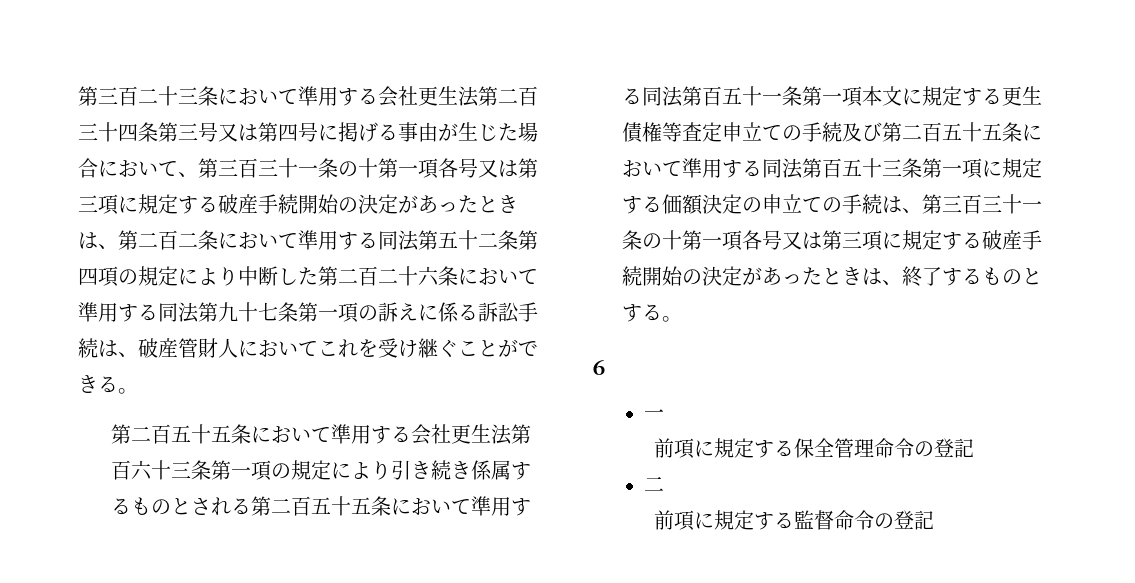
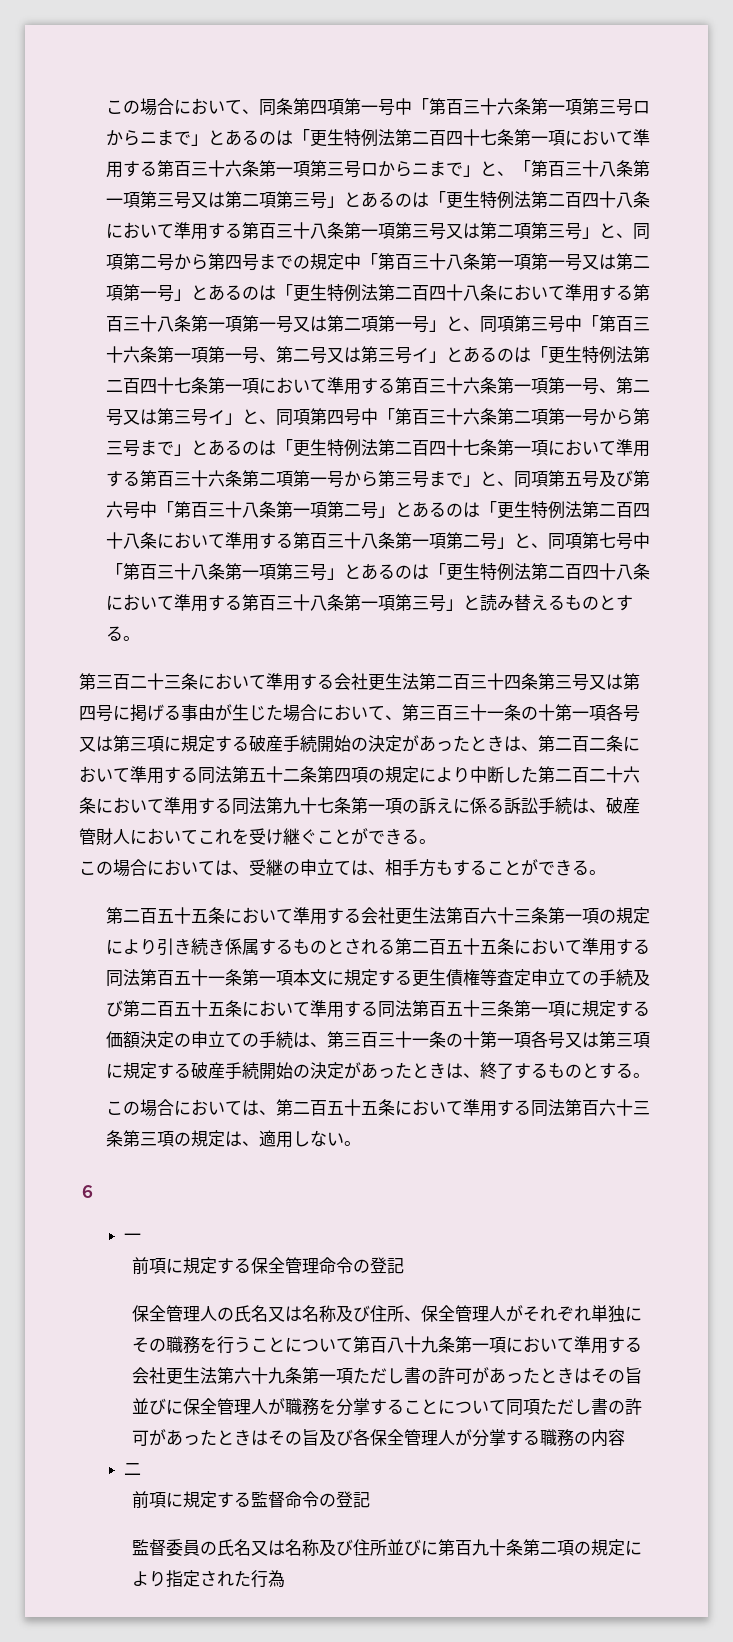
+ この場合において、同条第四項第一号中「第百三十六条第一項第三号ロからニまで」とあるのは「更生特例法第二百四十七条第一項において準用する第百三十六条第一項第三号ロからニまで」と、「第百三十八条第一項第三号又は第二項第三号」とあるのは「更生特例法第二百四十八条において準用する第百三十八条第一項第三号又は第二項第三号」と、同項第二号から第四号までの規定中「第百三十八条第一項第一号又は第二項第一号」とあるのは「更生特例法第二百四十八条において準用する第百三十八条第一項第一号又は第二項第一号」と、同項第三号中「第百三十六条第一項第一号、第二号又は第三号イ」とあるのは「更生特例法第二百四十七条第一項において準用する第百三十六条第一項第一号、第二号又は第三号イ」と、同項第四号中「第百三十六条第二項第一号から第三号まで」とあるのは「更生特例法第二百四十七条第一項において準用する第百三十六条第二項第一号から第三号まで」と、同項第五号及び第六号中「第百三十八条第一項第二号」とあるのは「更生特例法第二百四十八条において準用する第百三十八条第一項第二号」と、同項第七号中「第百三十八条第一項第三号」とあるのは「更生特例法第二百四十八条において準用する第百三十八条第一項第三号」と読み替えるものとする。
+ この場合においては、受継の申立ては、相手方もすることができる。
+ この場合においては、第二百五十五条において準用する同法第百六十三条第三項の規定は、適用しない。
+ 保全管理人の氏名又は名称及び住所、保全管理人がそれぞれ単独にその職務を行うことについて第百八十九条第一項において準用する会社更生法第六十九条第一項ただし書の許可があったときはその旨並びに保全管理人が職務を分掌することについて同項ただし書の許可があったときはその旨及び各保全管理人が分掌する職務の内容
+ 監督委員の氏名又は名称及び住所並びに第百九十条第二項の規定により指定された行為

